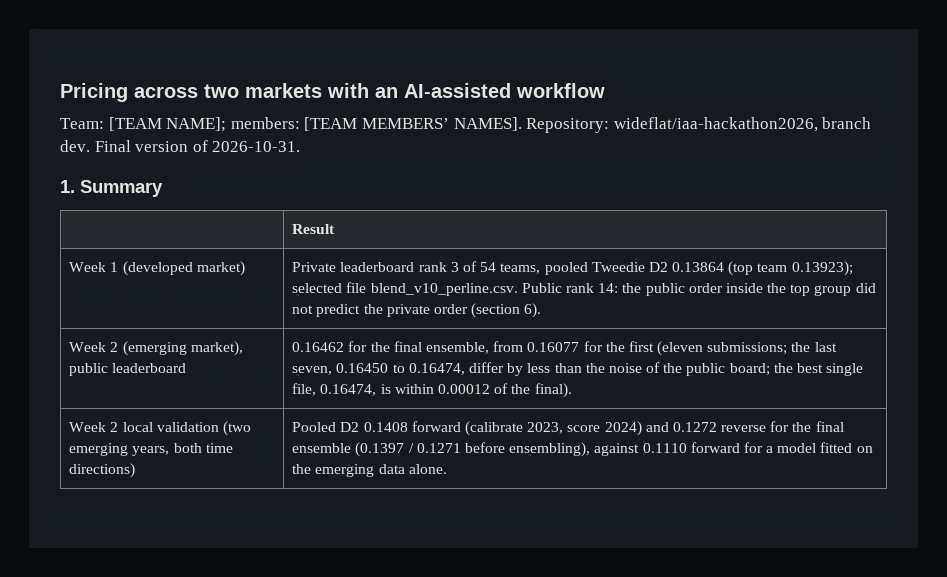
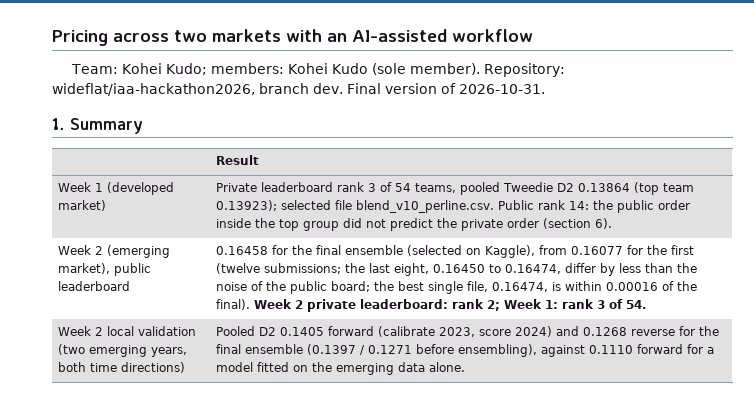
- Team: [TEAM NAME]; members: [TEAM MEMBERS’ NAMES].
+ Team: Kohei Kudo; members: Kohei Kudo (sole member).
- 0.16462 for the final ensemble, from 0.16077 for the first (eleven submissions; the last seven, 0.16450 to 0.16474, differ by less than the noise of the public board; the best single file, 0.16474, is within 0.00012 of the final).
+ 0.16458 for the final ensemble (selected on Kaggle), from 0.16077 for the first (twelve submissions; the last eight, 0.16450 to 0.16474, differ by less than the noise of the public board; the best single file, 0.16474, is within 0.00016 of the final). Week 2 private leaderboard: rank 2; Week 1: rank 3 of 54.
- Pooled D2 0.1408 forward (calibrate 2023, score 2024) and 0.1272 reverse for the final ensemble (0.1397 / 0.1271 before ensembling), against 0.1110 forward for a model fitted on the emerging data alone.
+ Pooled D2 0.1405 forward (calibrate 2023, score 2024) and 0.1268 reverse for the final ensemble (0.1397 / 0.1271 before ensembling), against 0.1110 forward for a model fitted on the emerging data alone.

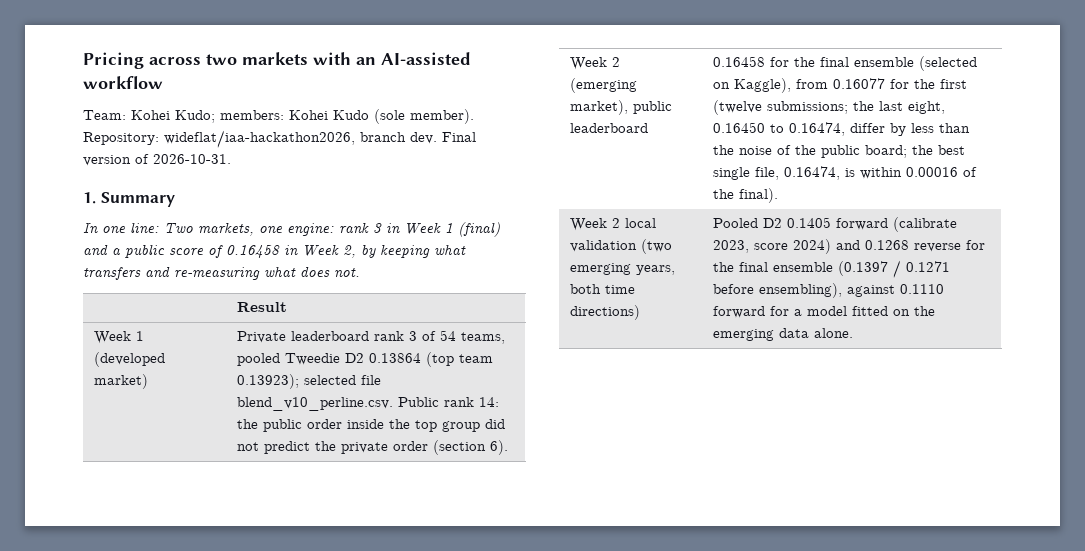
+ In one line: Two markets, one engine: rank 3 in Week 1 (final) and a public score of 0.16458 in Week 2, by keeping what transfers and re-measuring what does not.
- Week 2 private leaderboard: rank 2; Week 1: rank 3 of 54.

